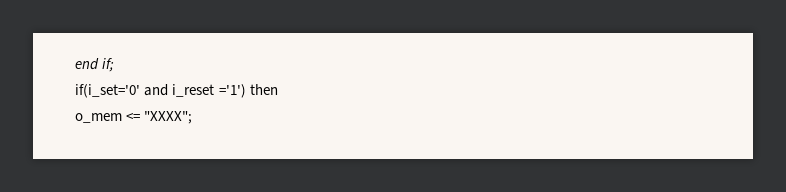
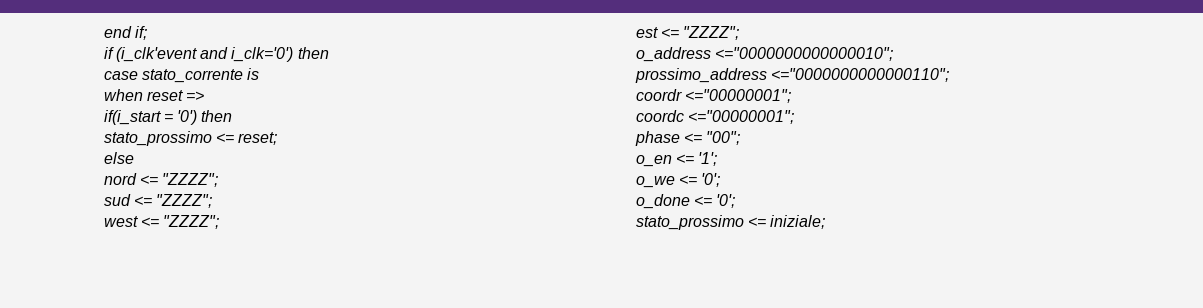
- if(i_set='0' and i_reset ='1') then
- o_mem <= "XXXX";
+ if (i_clk'event and i_clk='0') then
+ case stato_corrente is
+ when reset =>
+ if(i_start = '0') then
+ stato_prossimo <= reset;
+ else
+ nord <= "ZZZZ";
+ sud <= "ZZZZ";
+ west <= "ZZZZ";
+ est <= "ZZZZ";
+ o_address <="0000000000000010";
+ prossimo_address <="0000000000000110";
+ coordr <="00000001";
+ coordc <="00000001";
+ phase <= "00";
+ o_en <= '1';
+ o_we <= '0';
+ o_done <= '0';
+ stato_prossimo <= iniziale;

